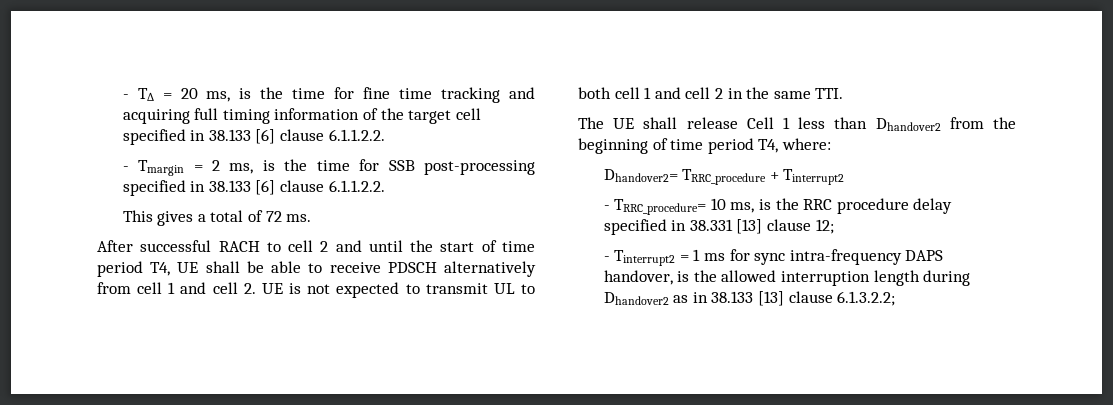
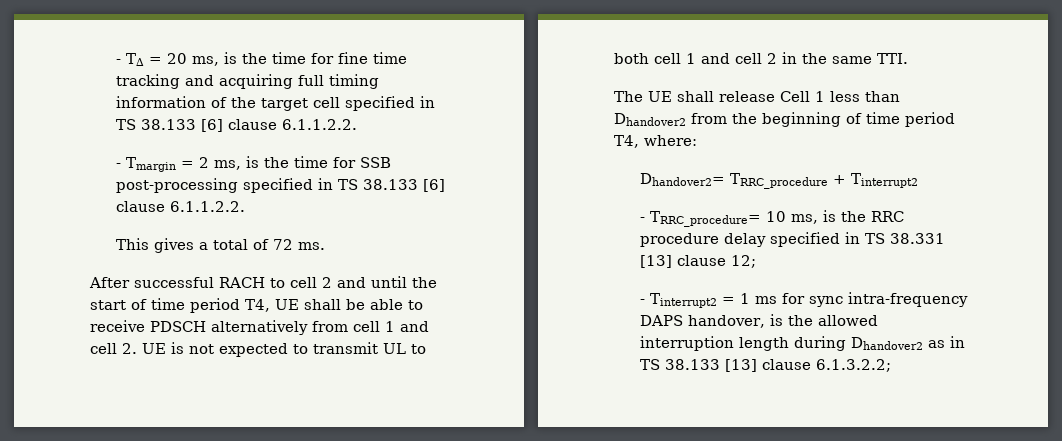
- - T∆ = 20 ms, is the time for fine time tracking and acquiring full timing information of the target cell specified in 38.133 [6] clause 6.1.1.2.2.
+ - T∆ = 20 ms, is the time for fine time tracking and acquiring full timing information of the target cell specified in TS 38.133 [6] clause 6.1.1.2.2.
- - Tmargin = 2 ms, is the time for SSB post-processing specified in 38.133 [6] clause 6.1.1.2.2.
+ - Tmargin = 2 ms, is the time for SSB post-processing specified in TS 38.133 [6] clause 6.1.1.2.2.
- - TRRC_procedure= 10 ms, is the RRC procedure delay specified in 38.331 [13] clause 12;
+ - TRRC_procedure= 10 ms, is the RRC procedure delay specified in TS 38.331 [13] clause 12;
- - Tinterrupt2 = 1 ms for sync intra-frequency DAPS handover, is the allowed interruption length during Dhandover2 as in 38.133 [13] clause 6.1.3.2.2;
+ - Tinterrupt2 = 1 ms for sync intra-frequency DAPS handover, is the allowed interruption length during Dhandover2 as in TS 38.133 [13] clause 6.1.3.2.2;

